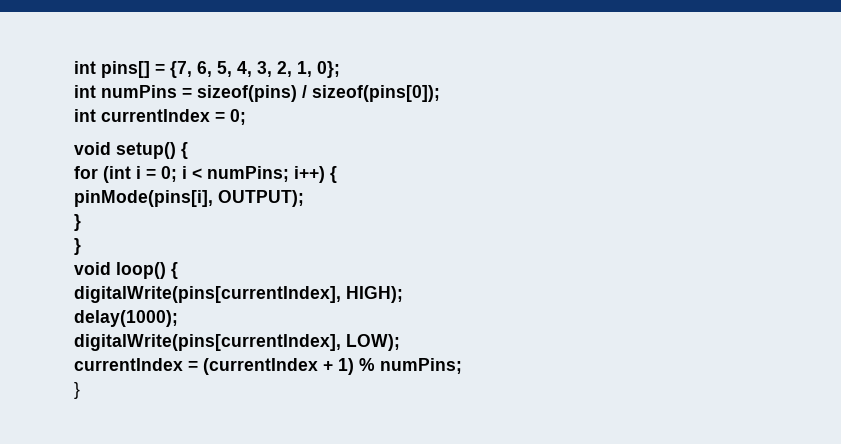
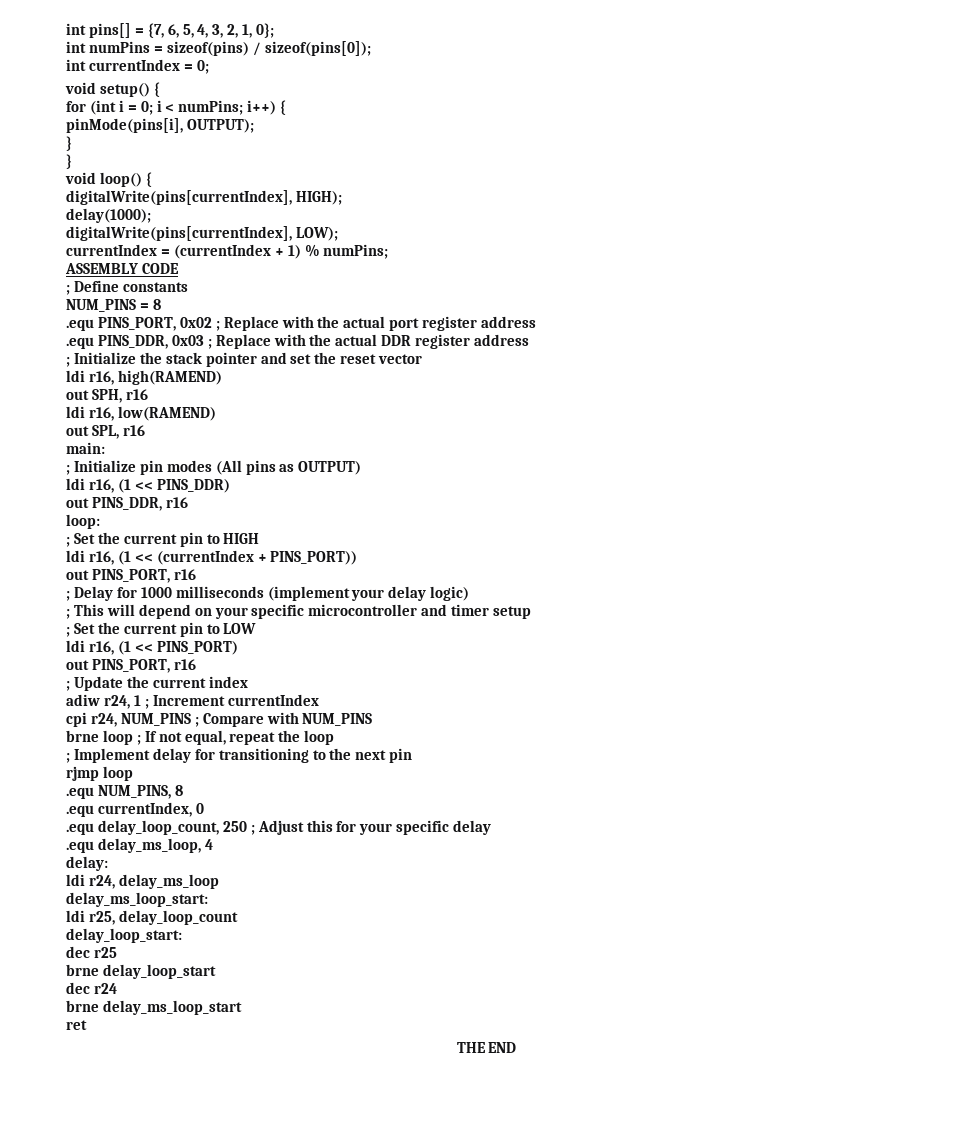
  currentIndex = (currentIndex + 1) % numPins;
- }
+ ASSEMBLY CODE
+ ; Define constants
+ NUM_PINS = 8
+ .equ PINS_PORT, 0x02 ; Replace with the actual port register address
+ .equ PINS_DDR, 0x03 ; Replace with the actual DDR register address
+ ; Initialize the stack pointer and set the reset vector
+ ldi r16, high(RAMEND)
+ out SPH, r16
+ ldi r16, low(RAMEND)
+ out SPL, r16
+ main:
+ ; Initialize pin modes (All pins as OUTPUT)
+ ldi r16, (1 << PINS_DDR)
+ out PINS_DDR, r16
+ loop:
+ ; Set the current pin to HIGH
+ ldi r16, (1 << (currentIndex + PINS_PORT))
+ out PINS_PORT, r16
+ ; Delay for 1000 milliseconds (implement your delay logic)
+ ; This will depend on your specific microcontroller and timer setup
+ ; Set the current pin to LOW
+ ldi r16, (1 << PINS_PORT)
+ out PINS_PORT, r16
+ ; Update the current index
+ adiw r24, 1 ; Increment currentIndex
+ cpi r24, NUM_PINS ; Compare with NUM_PINS
+ brne loop ; If not equal, repeat the loop
+ ; Implement delay for transitioning to the next pin
+ rjmp loop
+ .equ NUM_PINS, 8
+ .equ currentIndex, 0
+ .equ delay_loop_count, 250 ; Adjust this for your specific delay
+ .equ delay_ms_loop, 4
+ delay:
+ ldi r24, delay_ms_loop
+ delay_ms_loop_start:
+ ldi r25, delay_loop_count
+ delay_loop_start:
+ dec r25
+ brne delay_loop_start
+ dec r24
+ brne delay_ms_loop_start
+ ret
+ THE END

